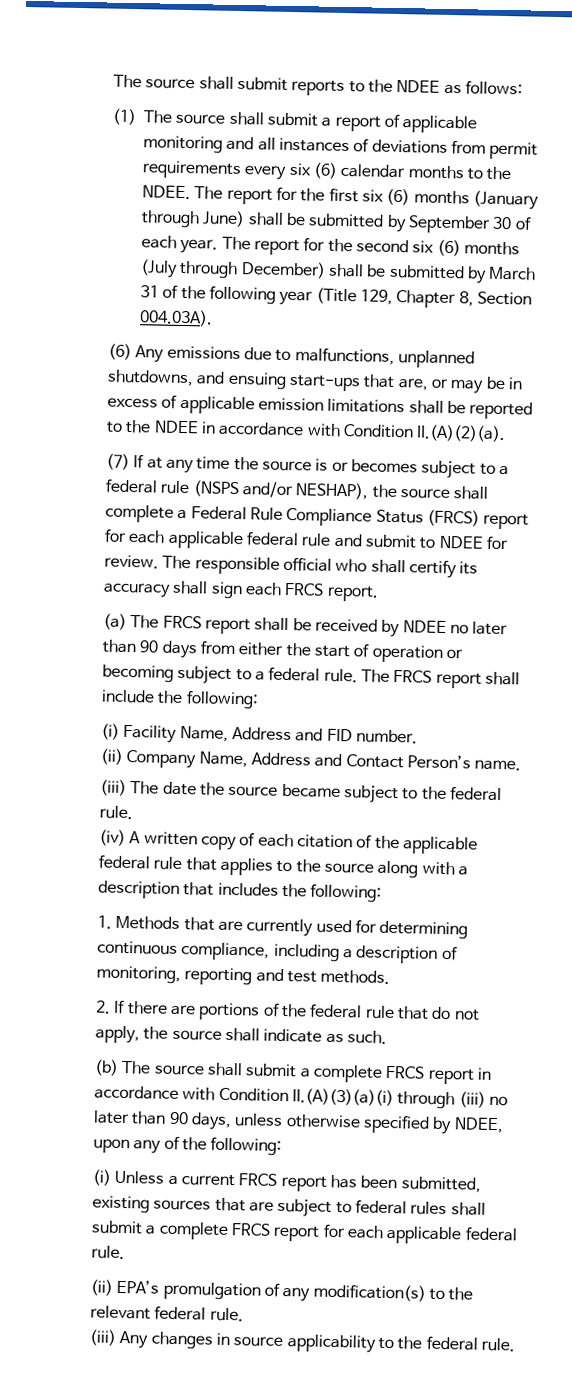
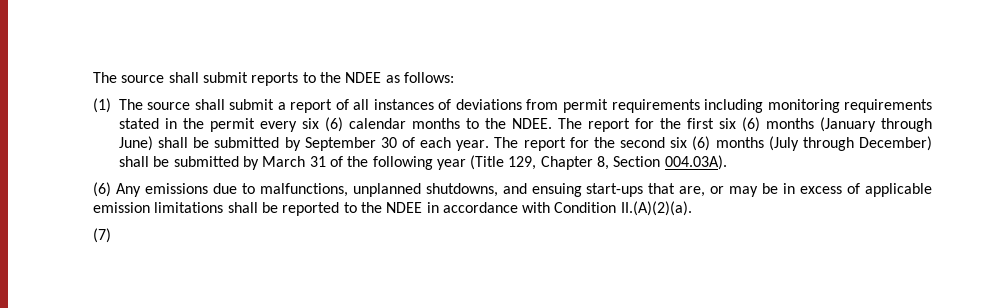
- (1) The source shall submit a report of applicable monitoring and all instances of deviations from permit requirements every six (6) calendar months to the NDEE.
+ (1) The source shall submit a report of all instances of deviations from permit requirements including monitoring requirements stated in the permit every six (6) calendar months to the NDEE.
- (7) If at any time the source is or becomes subject to a federal rule (NSPS and/or NESHAP), the source shall complete a Federal Rule Compliance Status (FRCS) report for each applicable federal rule and submit to NDEE for review. The responsible official who shall certify its accuracy shall sign each FRCS report.
- (a) The FRCS report shall be received by NDEE no later than 90 days from either the start of operation or becoming subject to a federal rule. The FRCS report shall include the following:
- (i) Facility Name, Address and FID number.
- (ii) Company Name, Address and Contact Person’s name.
- (iii) The date the source became subject to the federal rule.
- (iv) A written copy of each citation of the applicable federal rule that applies to the source along with a description that includes the following:
- 1. Methods that are currently used for determining continuous compliance, including a description of monitoring, reporting and test methods.
- 2. If there are portions of the federal rule that do not apply, the source shall indicate as such.
- (b) The source shall submit a complete FRCS report in accordance with Condition II.(A)(3)(a)(i) through (iii) no later than 90 days, unless otherwise specified by NDEE, upon any of the following:
- (i) Unless a current FRCS report has been submitted, existing sources that are subject to federal rules shall submit a complete FRCS report for each applicable federal rule.
- (ii) EPA’s promulgation of any modification(s) to the relevant federal rule.
- (iii) Any changes in source applicability to the federal rule.
+ (7)

